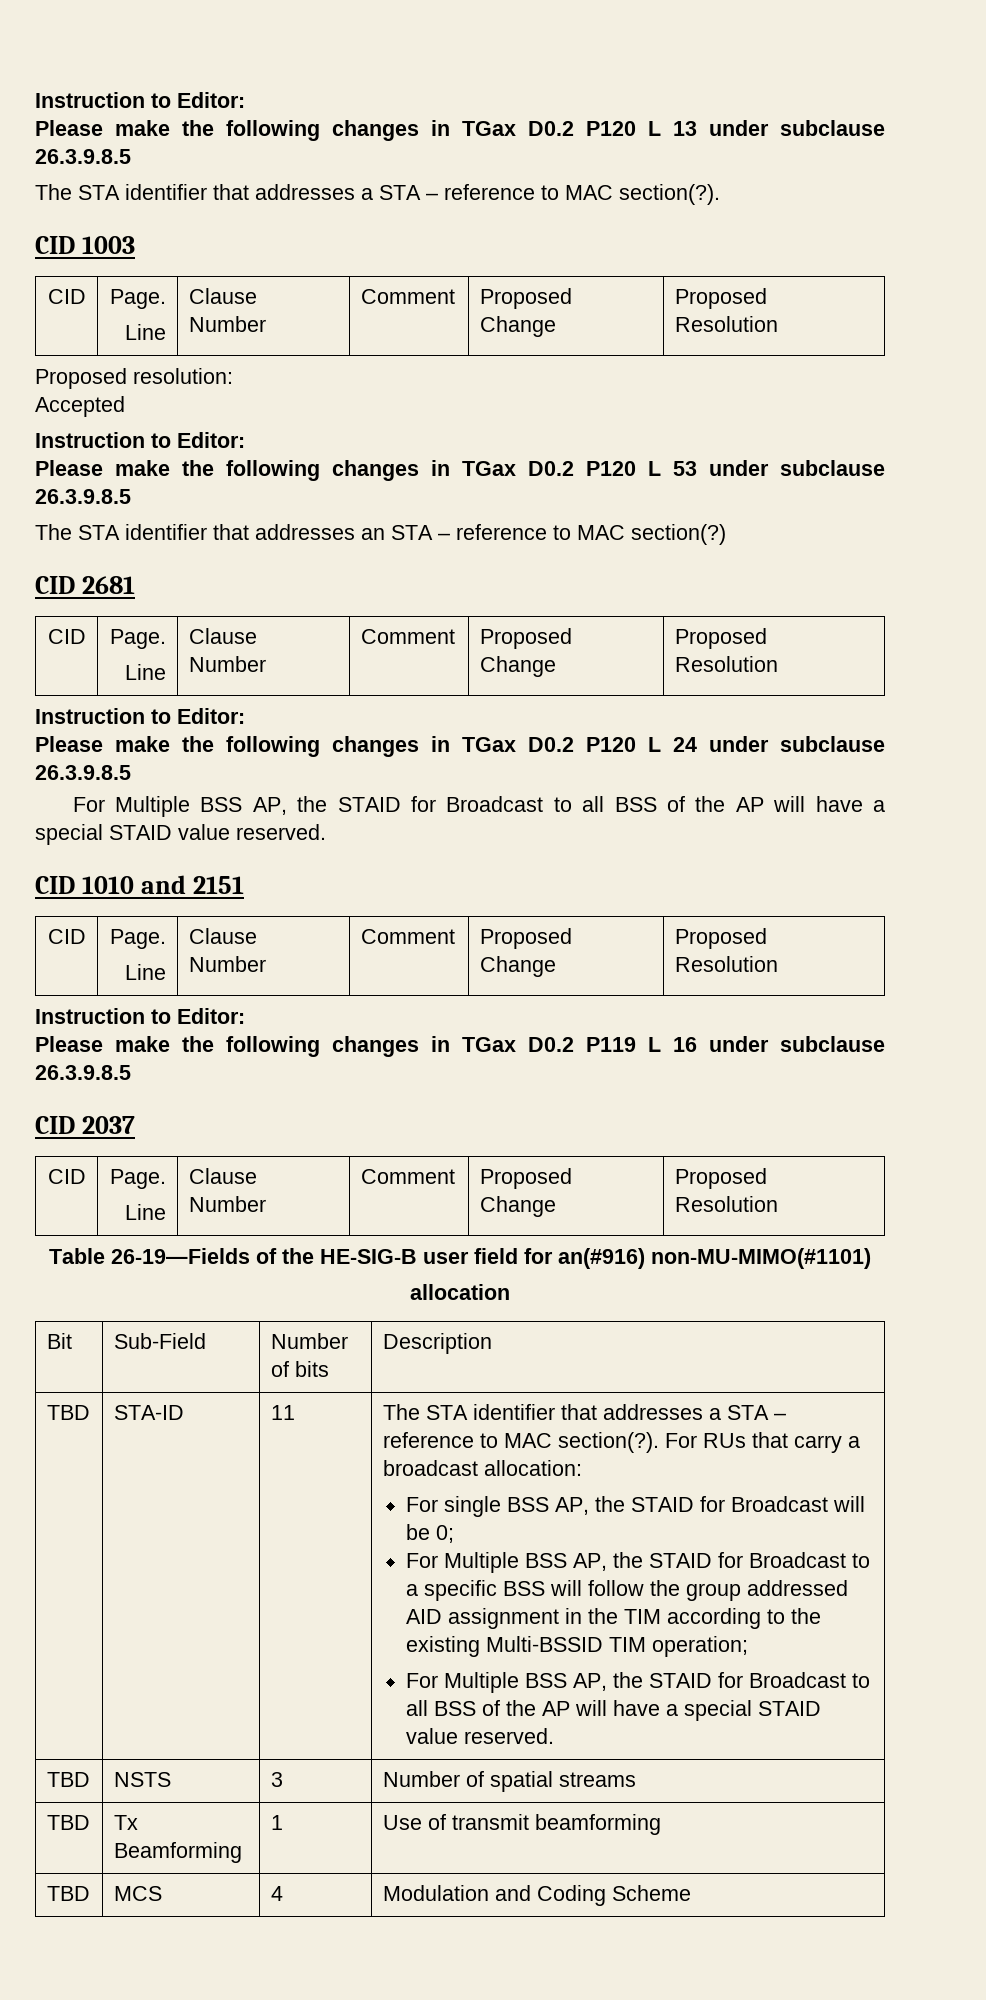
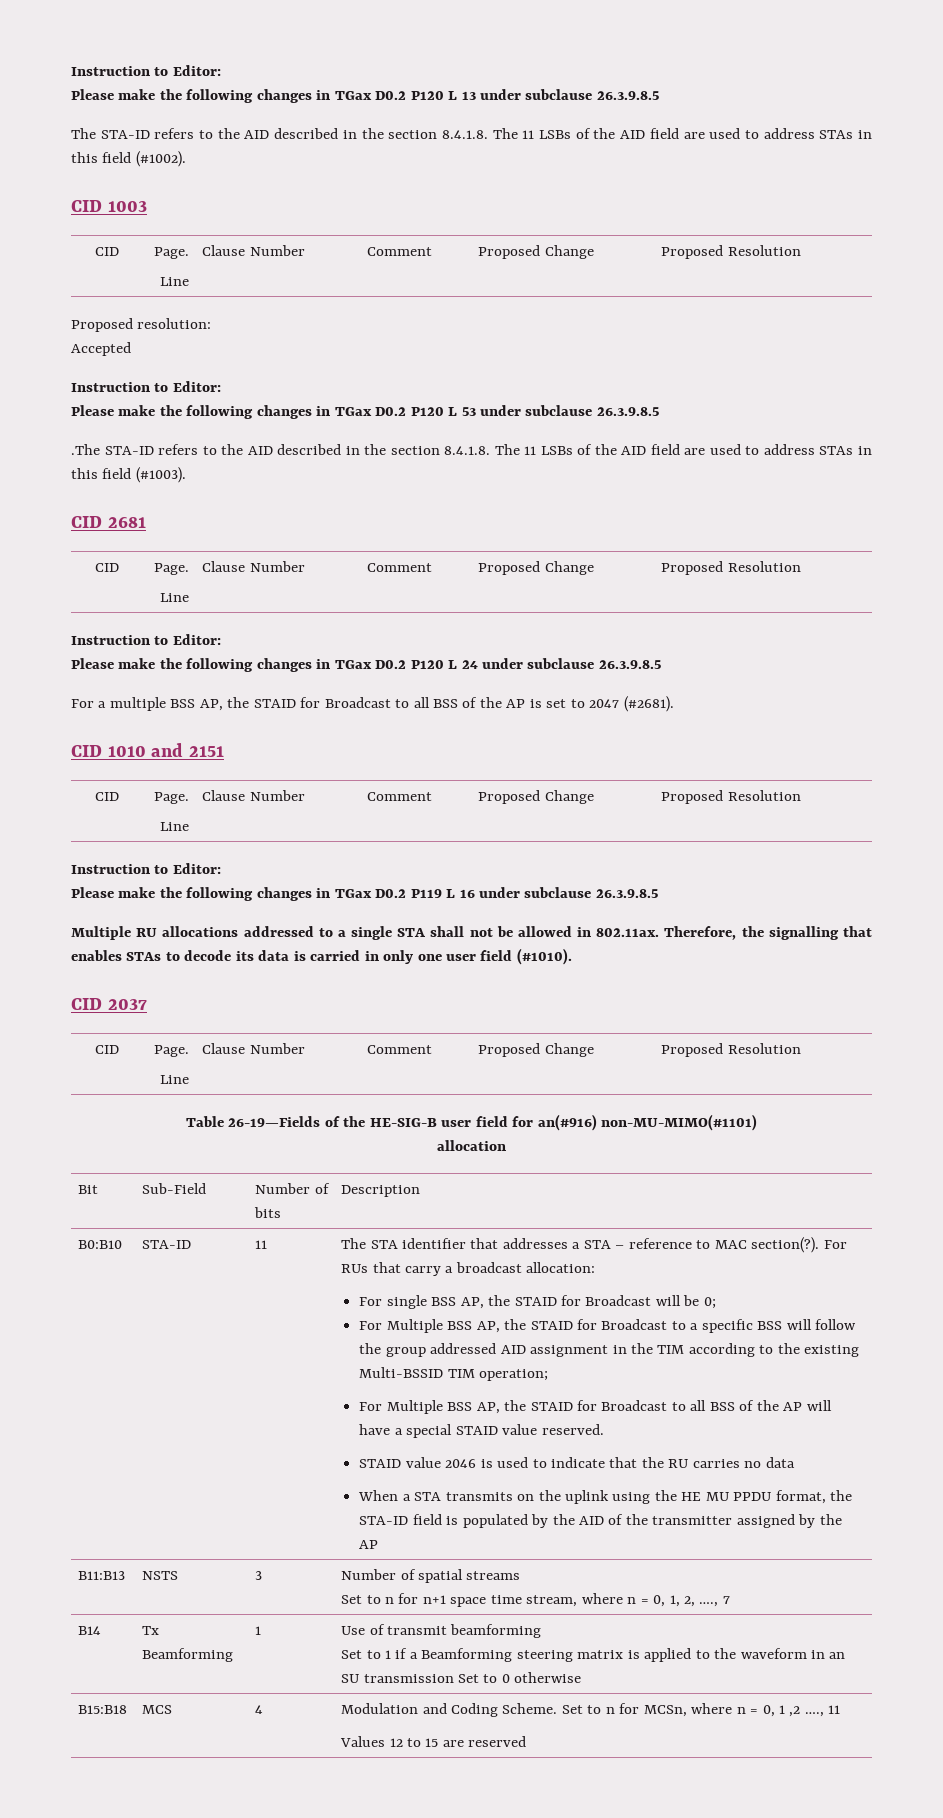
  Please make the following changes in TGax D0.2 P120 L 13 under subclause 26.3.9.8.5
- The STA identifier that addresses a STA – reference to MAC section(?).
+ The STA-ID refers to the AID described in the section 8.4.1.8. The 11 LSBs of the AID field are used to address STAs in this field (#1002).
- The STA identifier that addresses an STA – reference to MAC section(?)
+ .The STA-ID refers to the AID described in the section 8.4.1.8. The 11 LSBs of the AID field are used to address STAs in this field (#1003).
  Please make the following changes in TGax D0.2 P120 L 24 under subclause 26.3.9.8.5
- For Multiple BSS AP, the STAID for Broadcast to all BSS of the AP will have a special STAID value reserved.
+ For a multiple BSS AP, the STAID for Broadcast to all BSS of the AP is set to 2047 (#2681).
+ Multiple RU allocations addressed to a single STA shall not be allowed in 802.11ax. Therefore, the signalling that enables STAs to decode its data is carried in only one user field (#1010).
  Bit | Sub-Field | Number of bits | Description
- TBD
+ B0:B10
- TBD | NSTS | 3 | Number of spatial streams
- TBD | Tx Beamforming | 1 | Use of transmit beamforming
- TBD | MCS | 4 | Modulation and Coding Scheme
+ STAID value 2046 is used to indicate that the RU carries no data
+ When a STA transmits on the uplink using the HE MU PPDU format, the STA-ID field is populated by the AID of the transmitter assigned by the AP
+ B11:B13 | NSTS | 3 | Number of spatial streams
+ Set to n for n+1 space time stream, where n = 0, 1, 2, …., 7
+ B14 | Tx Beamforming | 1 | Use of transmit beamforming
+ Set to 1 if a Beamforming steering matrix is applied to the waveform in an SU transmission Set to 0 otherwise
+ B15:B18 | MCS | 4 | Modulation and Coding Scheme. Set to n for MCSn, where n = 0, 1 ,2 …., 11
+ Values 12 to 15 are reserved

